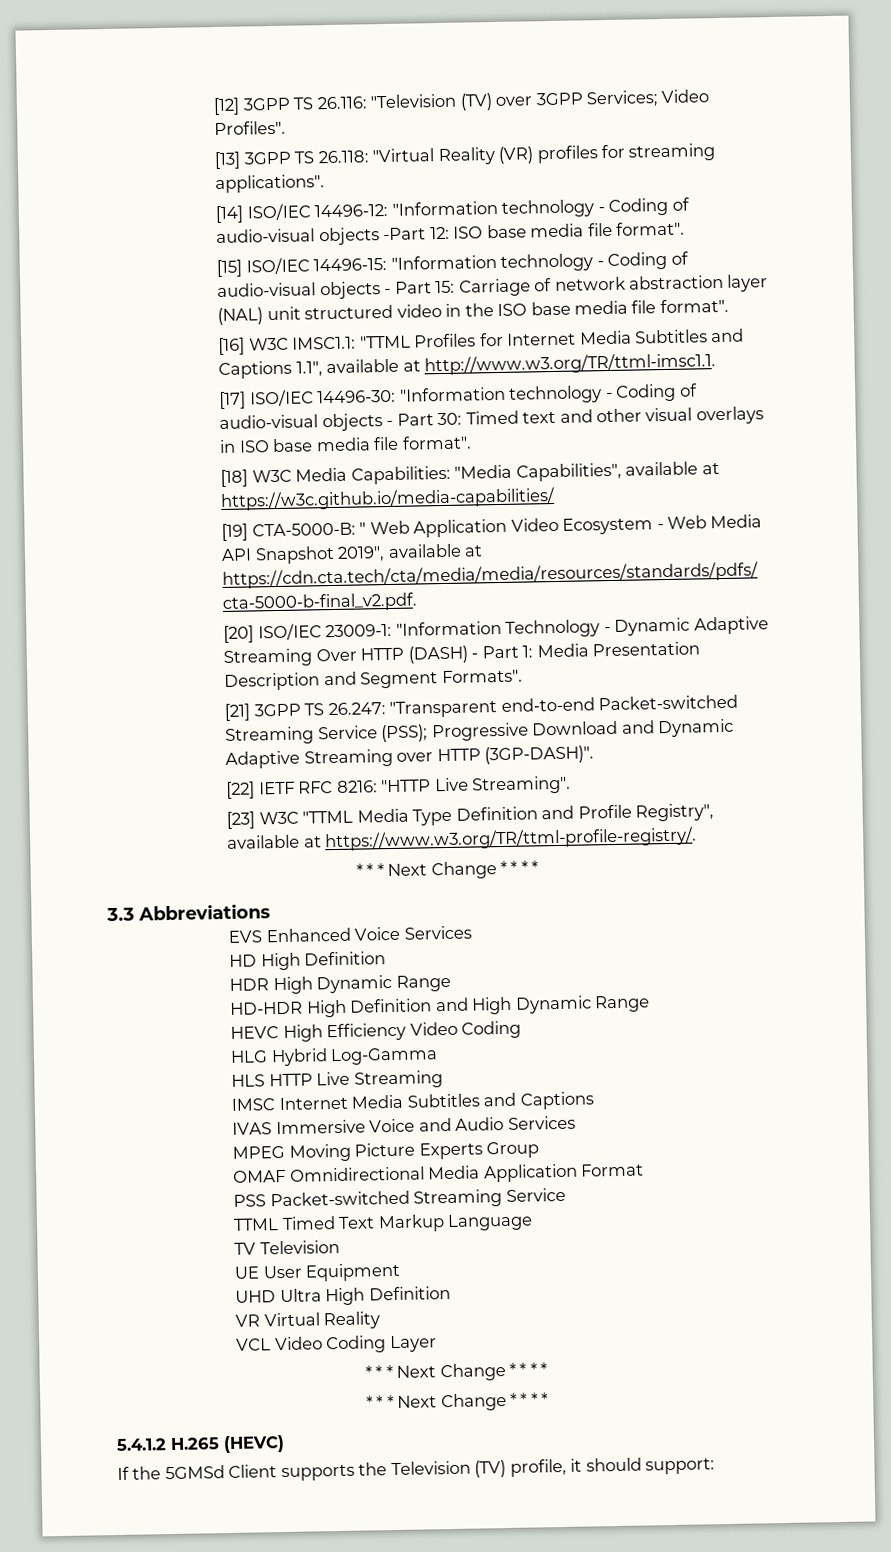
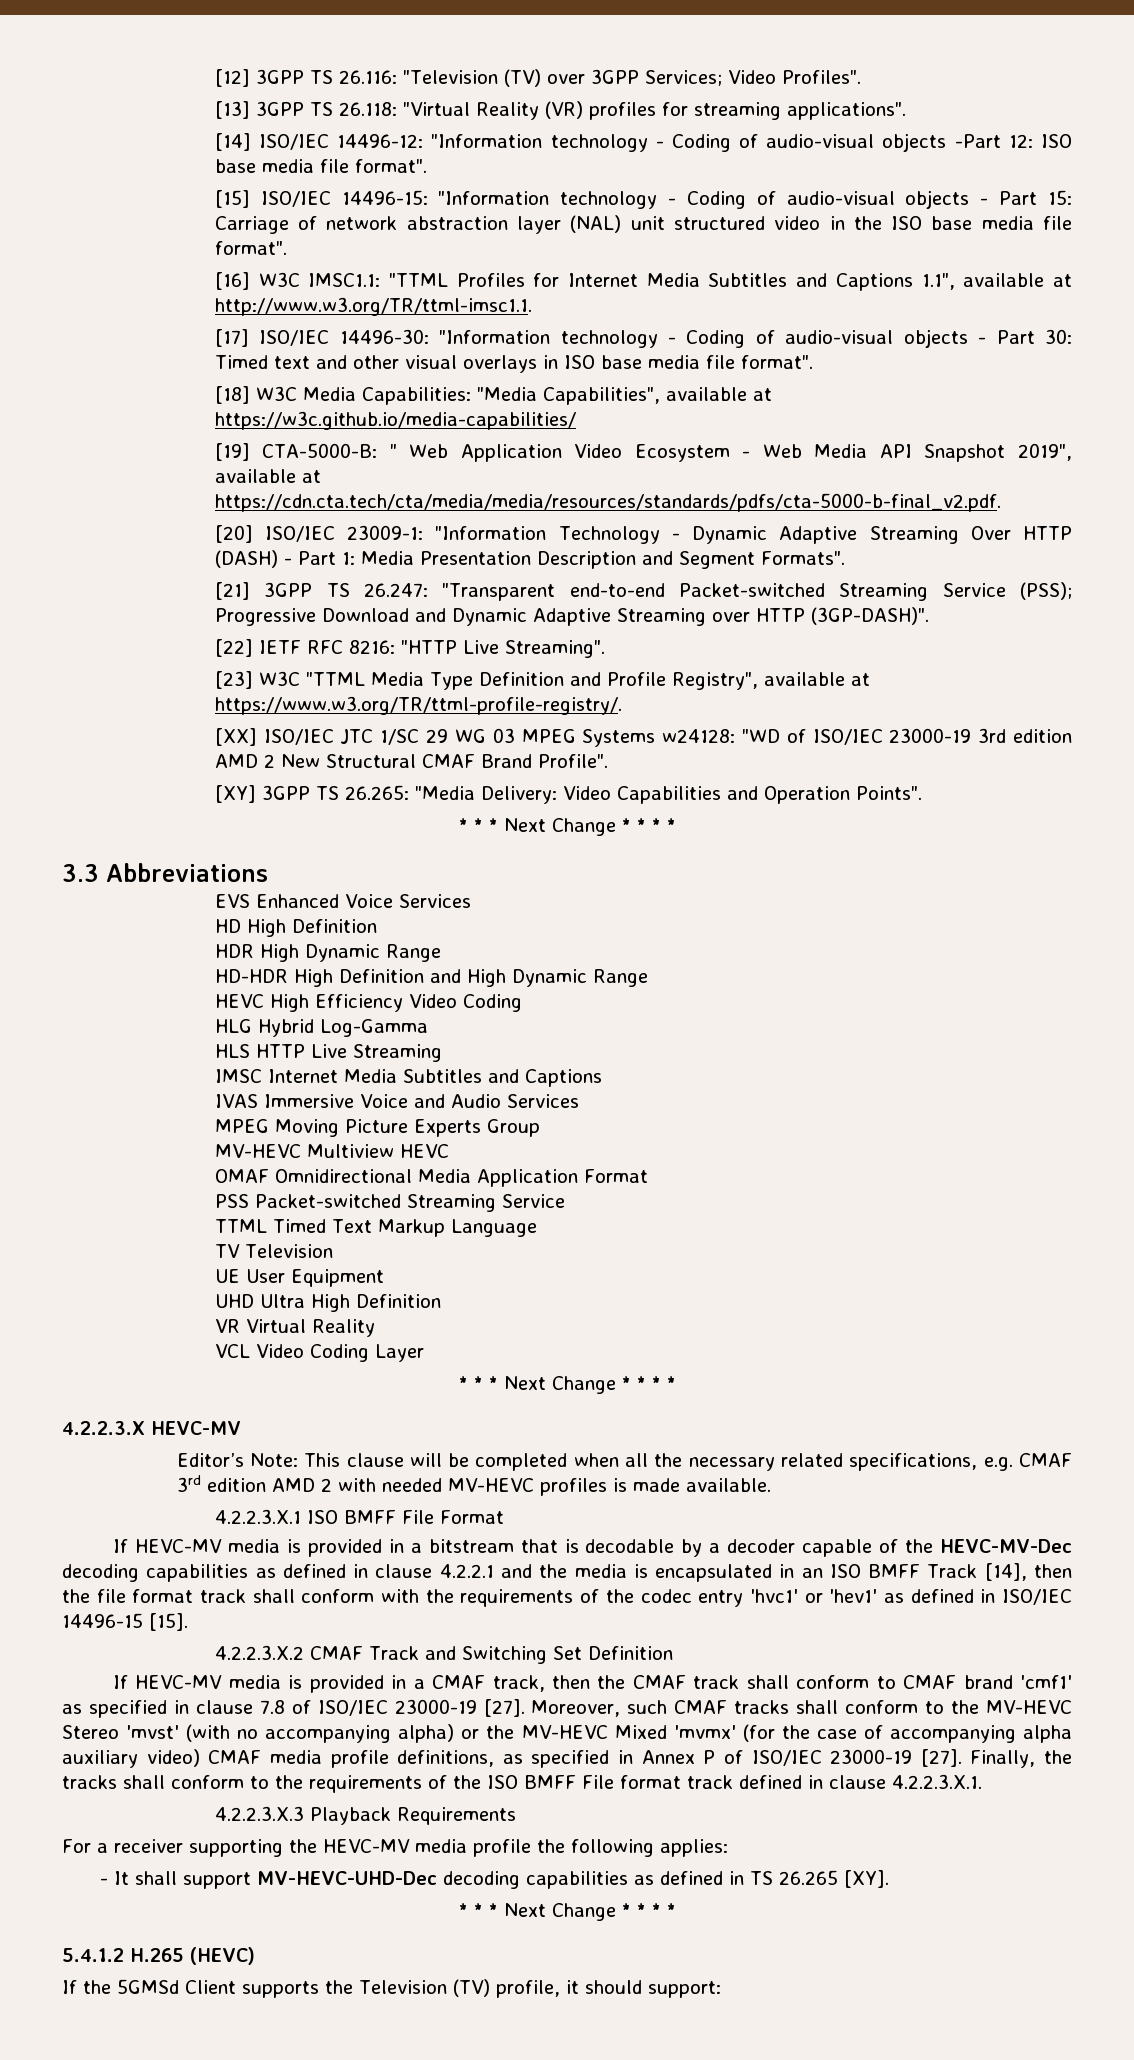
+ [XX] ISO/IEC JTC 1/SC 29 WG 03 MPEG Systems w24128: "WD of ISO/IEC 23000-19 3rd edition AMD 2 New Structural CMAF Brand Profile".
+ [XY] 3GPP TS 26.265: "Media Delivery: Video Capabilities and Operation Points".
+ MV-HEVC Multiview HEVC
+ 4.2.2.3.X HEVC-MV
+ Editor’s Note: This clause will be completed when all the necessary related specifications, e.g. CMAF 3rd edition AMD 2 with needed MV-HEVC profiles is made available.
+ 4.2.2.3.X.1 ISO BMFF File Format
+ If HEVC-MV media is provided in a bitstream that is decodable by a decoder capable of the HEVC-MV-Dec decoding capabilities as defined in clause 4.2.2.1 and the media is encapsulated in an ISO BMFF Track [14], then the file format track shall conform with the requirements of the codec entry 'hvc1' or 'hev1' as defined in ISO/IEC 14496-15 [15].
+ 4.2.2.3.X.2 CMAF Track and Switching Set Definition
+ If HEVC-MV media is provided in a CMAF track, then the CMAF track shall conform to CMAF brand 'cmf1' as specified in clause 7.8 of ISO/IEC 23000-19 [27]. Moreover, such CMAF tracks shall conform to the MV-HEVC Stereo 'mvst' (with no accompanying alpha) or the MV-HEVC Mixed 'mvmx' (for the case of accompanying alpha auxiliary video) CMAF media profile definitions, as specified in Annex P of ISO/IEC 23000-19 [27]. Finally, the tracks shall conform to the requirements of the ISO BMFF File format track defined in clause 4.2.2.3.X.1.
+ 4.2.2.3.X.3 Playback Requirements
+ For a receiver supporting the HEVC-MV media profile the following applies:
+ - It shall support MV-HEVC-UHD-Dec decoding capabilities as defined in TS 26.265 [XY].

